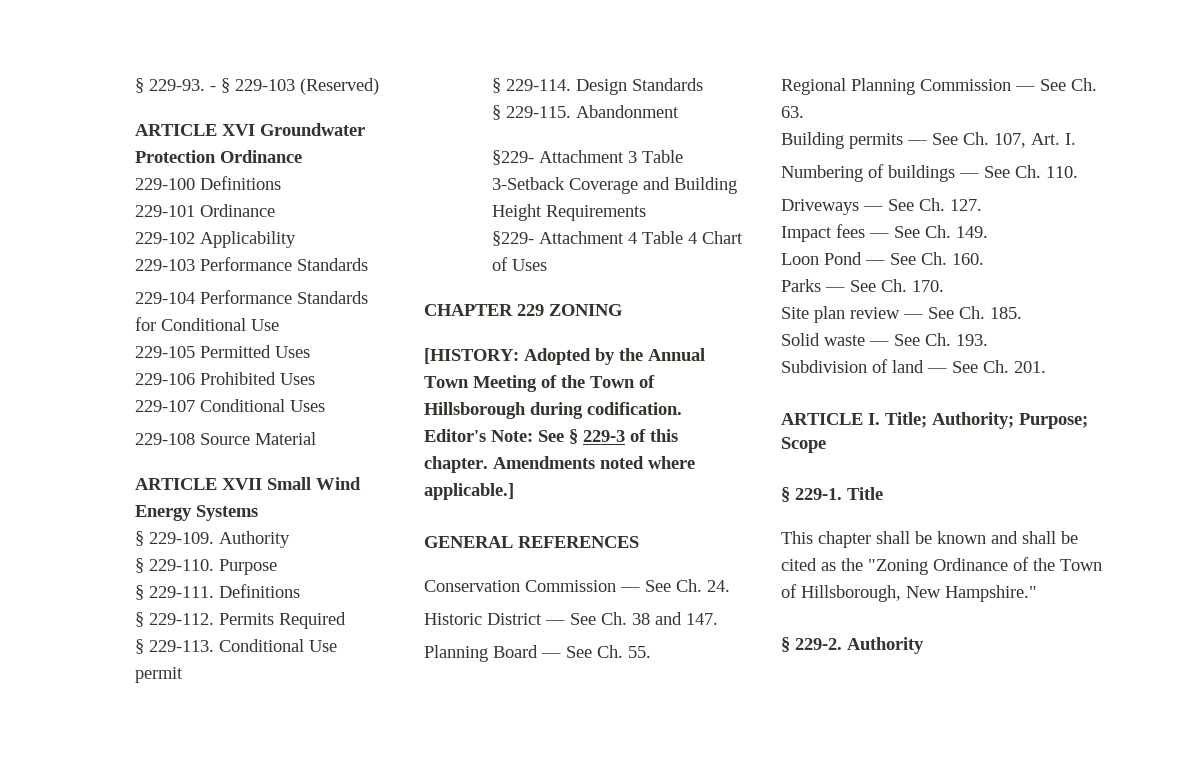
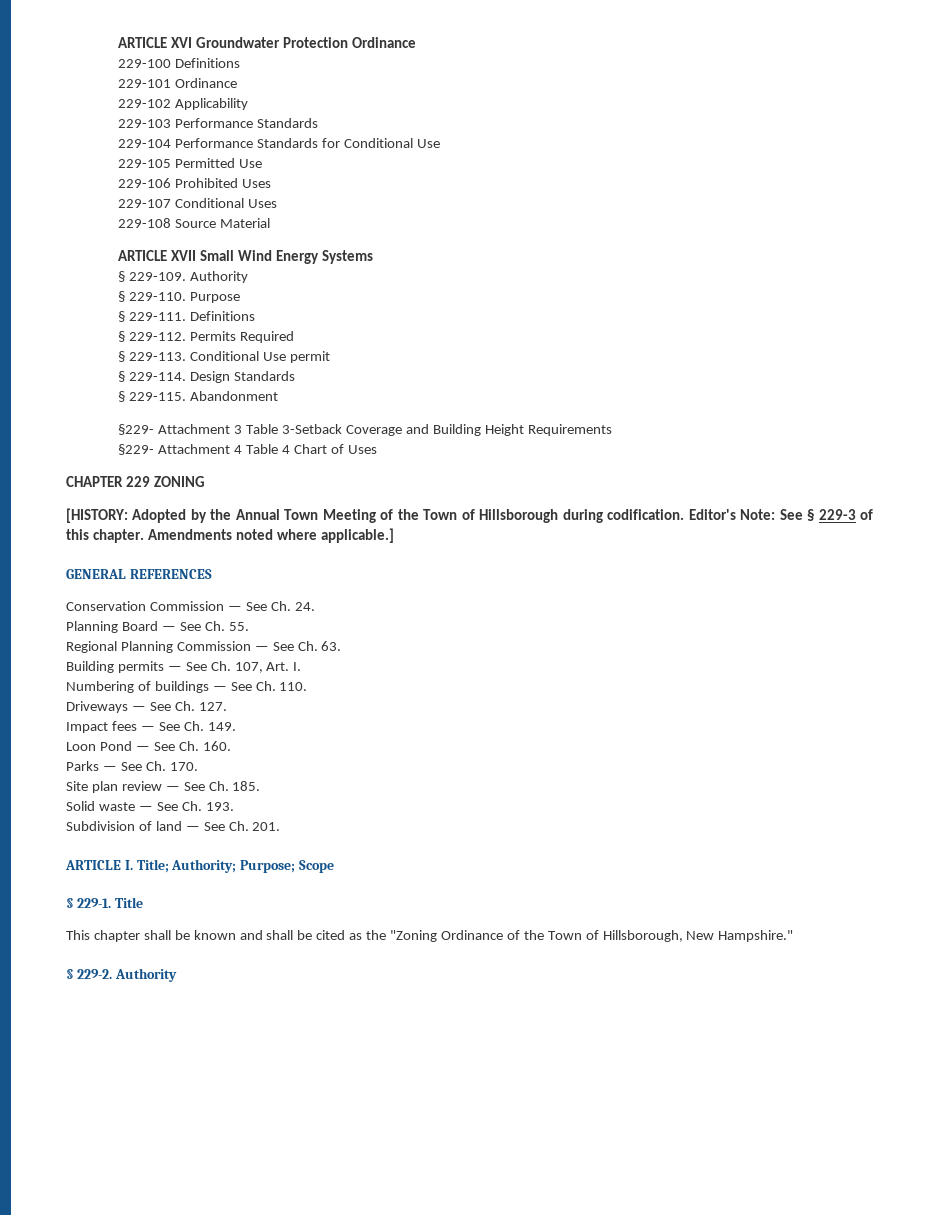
- § 229-93. - § 229-103 (Reserved)
- 229-105 Permitted Uses
+ 229-105 Permitted Use
- Historic District — See Ch. 38 and 147.

